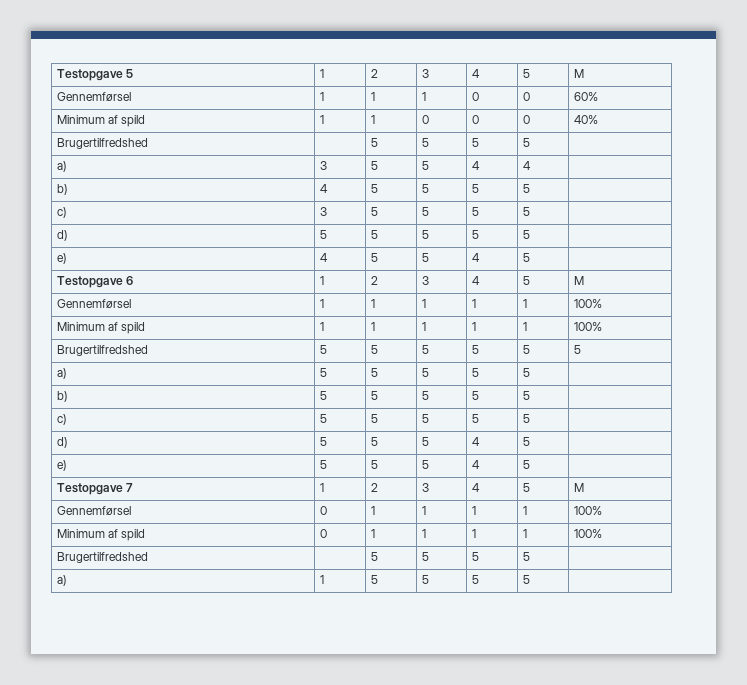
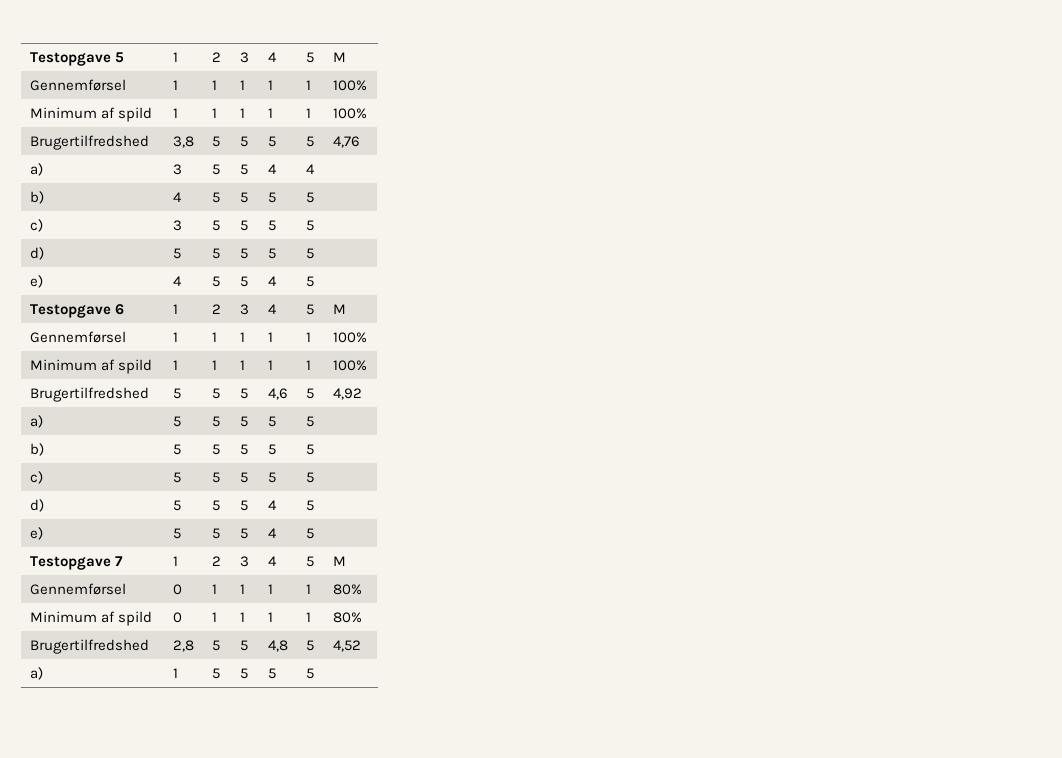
  Testopgave 5 | 1 | 2 | 3 | 4 | 5 | M
- Gennemførsel | 1 | 1 | 1 | 0 | 0 | 60%
- Minimum af spild | 1 | 1 | 0 | 0 | 0 | 40%
- Brugertilfredshed | | 5 | 5 | 5 | 5 |
+ Gennemførsel | 1 | 1 | 1 | 1 | 1 | 100%
+ Minimum af spild | 1 | 1 | 1 | 1 | 1 | 100%
+ Brugertilfredshed | 3,8 | 5 | 5 | 5 | 5 | 4,76
- Brugertilfredshed | 5 | 5 | 5 | 5 | 5 | 5
+ Brugertilfredshed | 5 | 5 | 5 | 4,6 | 5 | 4,92
- Gennemførsel | 0 | 1 | 1 | 1 | 1 | 100%
+ Gennemførsel | 0 | 1 | 1 | 1 | 1 | 80%
- Minimum af spild | 0 | 1 | 1 | 1 | 1 | 100%
- Brugertilfredshed | | 5 | 5 | 5 | 5 |
+ Minimum af spild | 0 | 1 | 1 | 1 | 1 | 80%
+ Brugertilfredshed | 2,8 | 5 | 5 | 4,8 | 5 | 4,52

